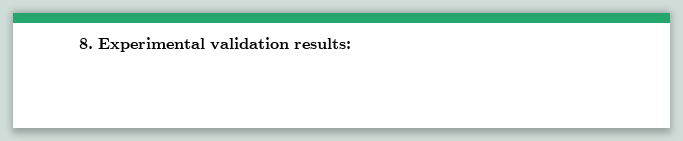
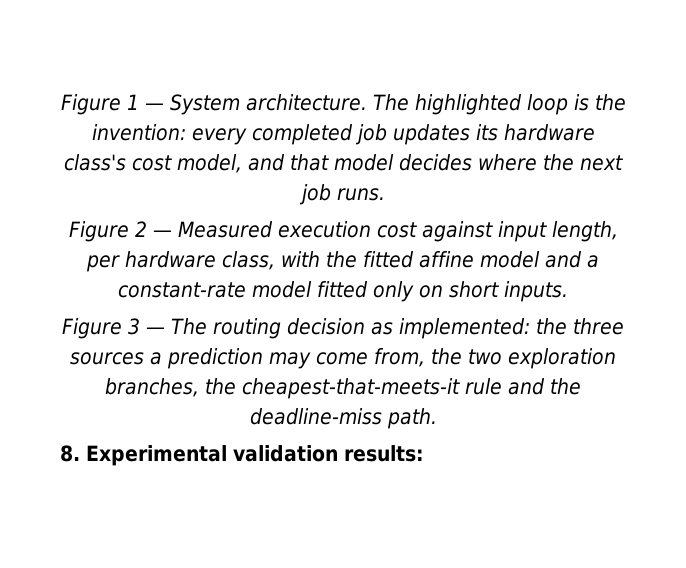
+ Figure 1 — System architecture. The highlighted loop is the invention: every completed job updates its hardware class's cost model, and that model decides where the next job runs.
+ Figure 2 — Measured execution cost against input length, per hardware class, with the fitted affine model and a constant-rate model fitted only on short inputs.
+ Figure 3 — The routing decision as implemented: the three sources a prediction may come from, the two exploration branches, the cheapest-that-meets-it rule and the deadline-miss path.

